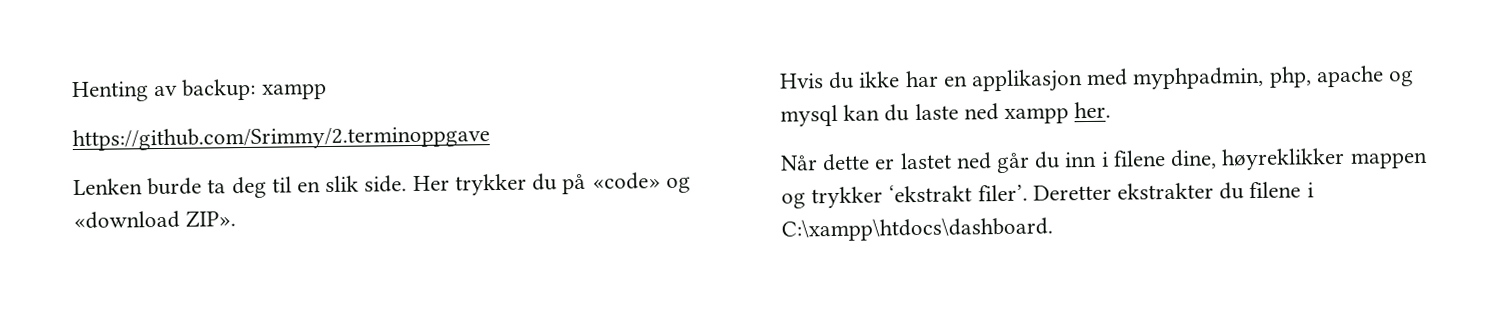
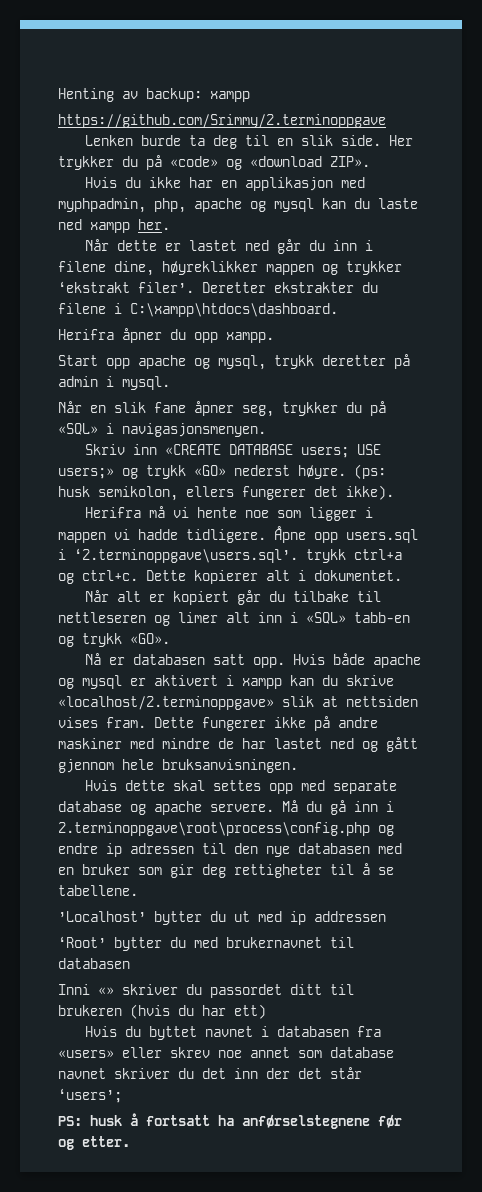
+ Herifra åpner du opp xampp.
+ Start opp apache og mysql, trykk deretter på admin i mysql.
+ Når en slik fane åpner seg, trykker du på «SQL» i navigasjonsmenyen.
+ Skriv inn «CREATE DATABASE users; USE users;» og trykk «GO» nederst høyre. (ps: husk semikolon, ellers fungerer det ikke).
+ Herifra må vi hente noe som ligger i mappen vi hadde tidligere. Åpne opp users.sql i ‘2.terminoppgave\users.sql’. trykk ctrl+a og ctrl+c. Dette kopierer alt i dokumentet.
+ Når alt er kopiert går du tilbake til nettleseren og limer alt inn i «SQL» tabb-en og trykk «GO».
+ Nå er databasen satt opp. Hvis både apache og mysql er aktivert i xampp kan du skrive «localhost/2.terminoppgave» slik at nettsiden vises fram. Dette fungerer ikke på andre maskiner med mindre de har lastet ned og gått gjennom hele bruksanvisningen.
+ Hvis dette skal settes opp med separate database og apache servere. Må du gå inn i 2.terminoppgave\root\process\config.php og endre ip adressen til den nye databasen med en bruker som gir deg rettigheter til å se tabellene.
+ ’Localhost’ bytter du ut med ip addressen
+ ‘Root’ bytter du med brukernavnet til databasen
+ Inni «» skriver du passordet ditt til brukeren (hvis du har ett)
+ Hvis du byttet navnet i databasen fra «users» eller skrev noe annet som database navnet skriver du det inn der det står ‘users’;
+ PS: husk å fortsatt ha anførselstegnene før og etter.

